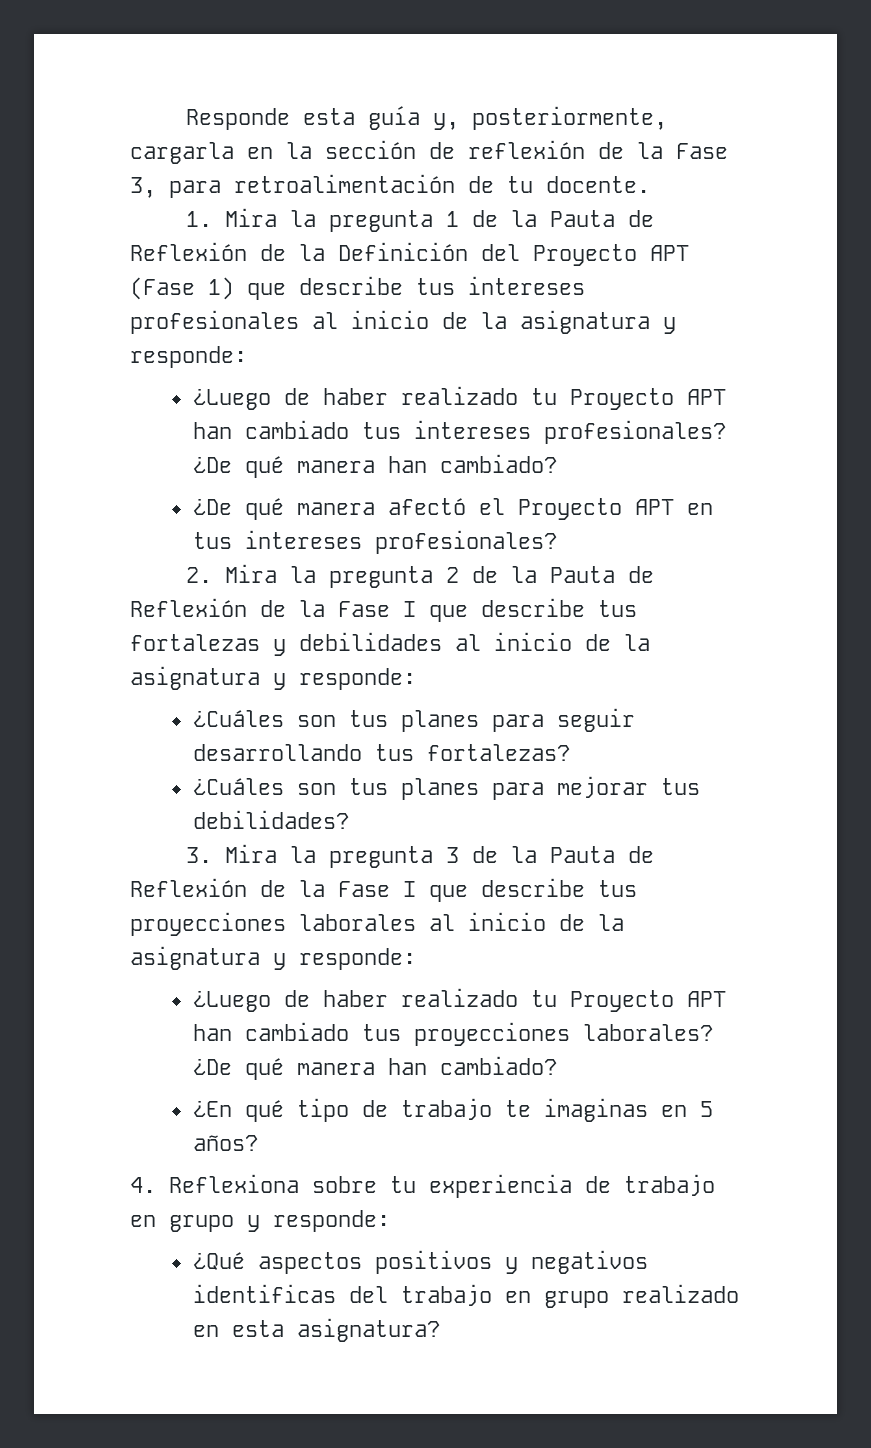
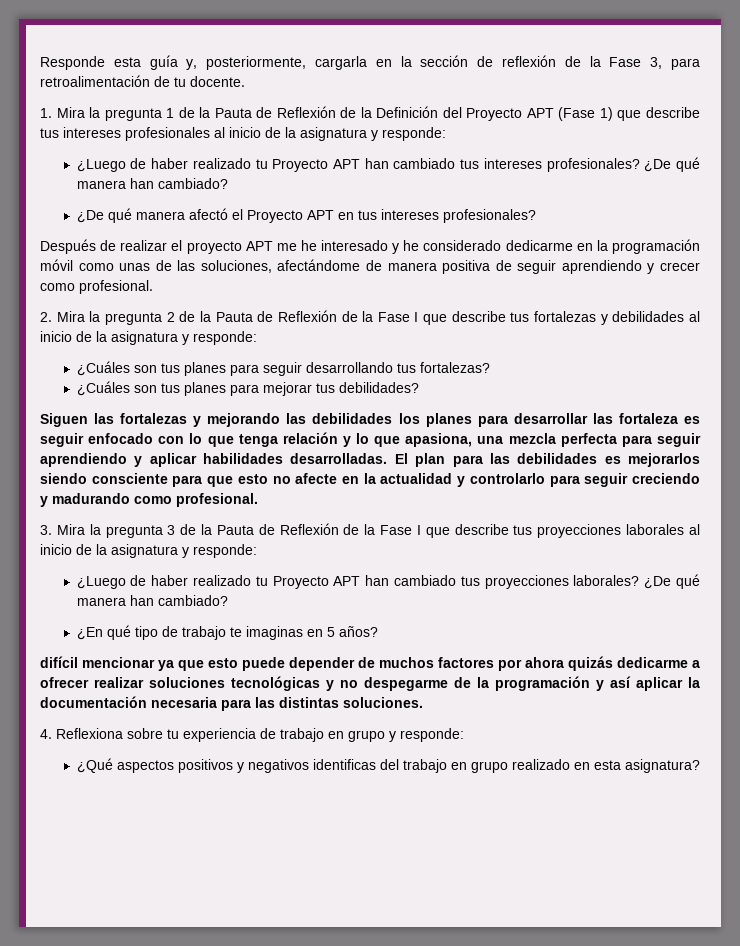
+ Después de realizar el proyecto APT me he interesado y he considerado dedicarme en la programación móvil como unas de las soluciones, afectándome de manera positiva de seguir aprendiendo y crecer como profesional.
+ Siguen las fortalezas y mejorando las debilidades los planes para desarrollar las fortaleza es seguir enfocado con lo que tenga relación y lo que apasiona, una mezcla perfecta para seguir aprendiendo y aplicar habilidades desarrolladas. El plan para las debilidades es mejorarlos siendo consciente para que esto no afecte en la actualidad y controlarlo para seguir creciendo y madurando como profesional.
+ difícil mencionar ya que esto puede depender de muchos factores por ahora quizás dedicarme a ofrecer realizar soluciones tecnológicas y no despegarme de la programación y así aplicar la documentación necesaria para las distintas soluciones.

